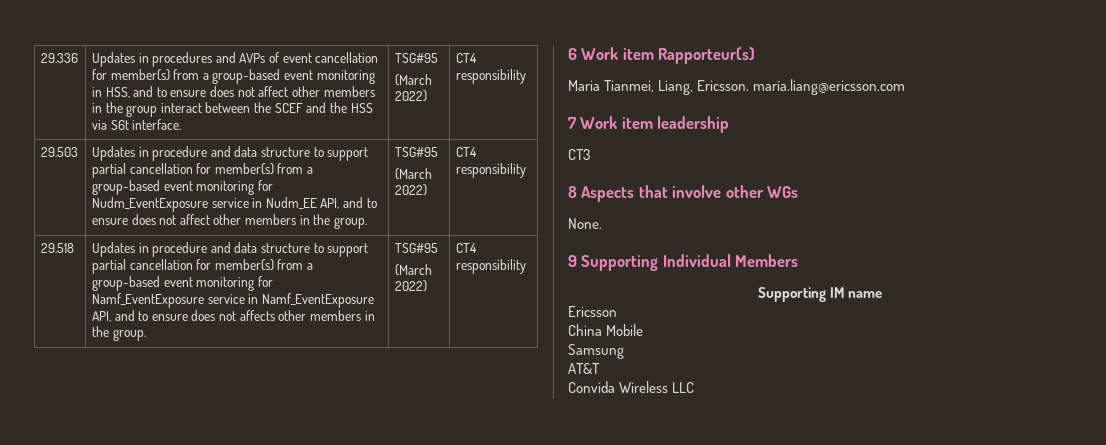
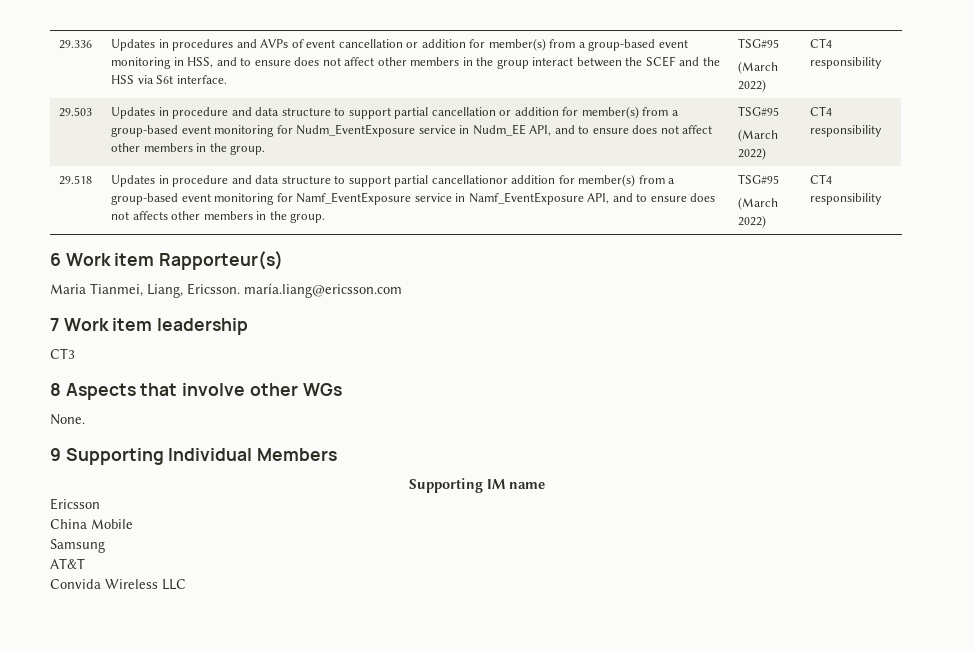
- Updates in procedures and AVPs of event cancellation for member(s) from a group-based event monitoring in HSS, and to ensure does not affect other members in the group interact between the SCEF and the HSS via S6t interface.
+ Updates in procedures and AVPs of event cancellation or addition for member(s) from a group-based event monitoring in HSS, and to ensure does not affect other members in the group interact between the SCEF and the HSS via S6t interface.
- Updates in procedure and data structure to support partial cancellation for member(s) from a group-based event monitoring for Nudm_EventExposure service in Nudm_EE API, and to ensure does not affect other members in the group.
+ Updates in procedure and data structure to support partial cancellation or addition for member(s) from a group-based event monitoring for Nudm_EventExposure service in Nudm_EE API, and to ensure does not affect other members in the group.
- Updates in procedure and data structure to support partial cancellation for member(s) from a group-based event monitoring for Namf_EventExposure service in Namf_EventExposure API, and to ensure does not affects other members in the group.
+ Updates in procedure and data structure to support partial cancellationor addition for member(s) from a group-based event monitoring for Namf_EventExposure service in Namf_EventExposure API, and to ensure does not affects other members in the group.

